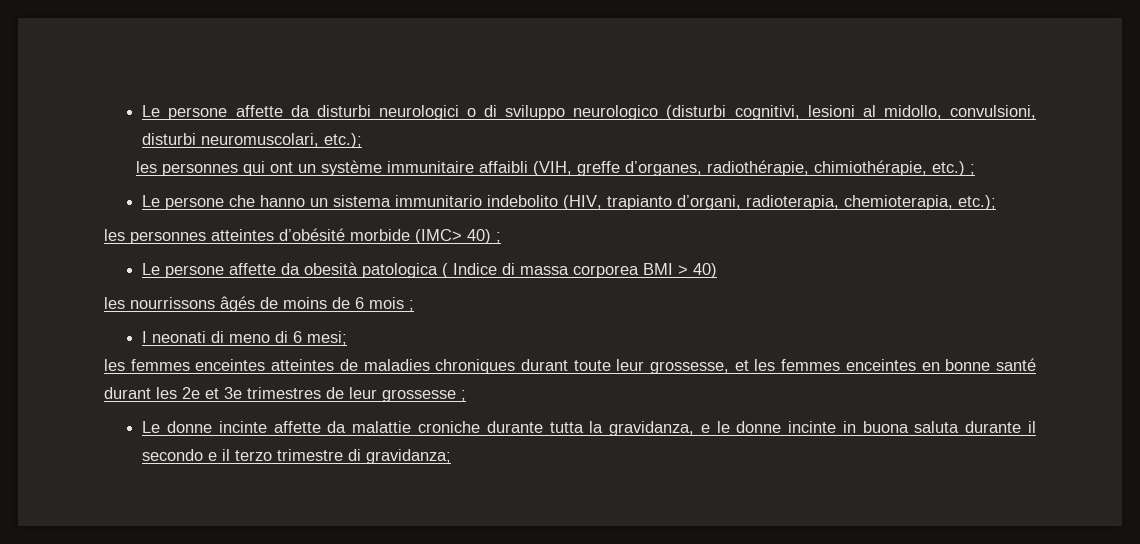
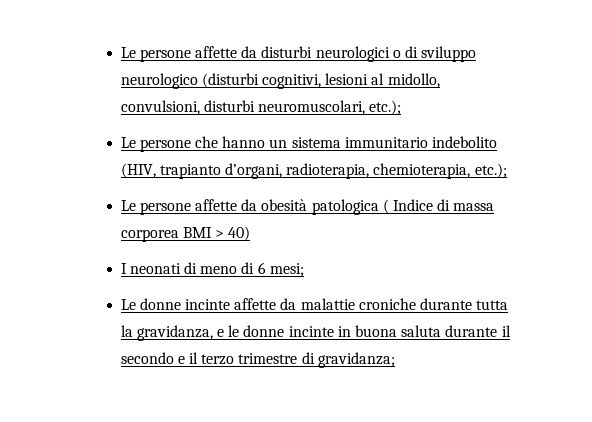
- les personnes qui ont un système immunitaire affaibli (VIH, greffe d’organes, radiothérapie, chimiothérapie, etc.) ;
- les personnes atteintes d’obésité morbide (IMC> 40) ;
- les nourrissons âgés de moins de 6 mois ;
- les femmes enceintes atteintes de maladies chroniques durant toute leur grossesse, et les femmes enceintes en bonne santé durant les 2e et 3e trimestres de leur grossesse ;

